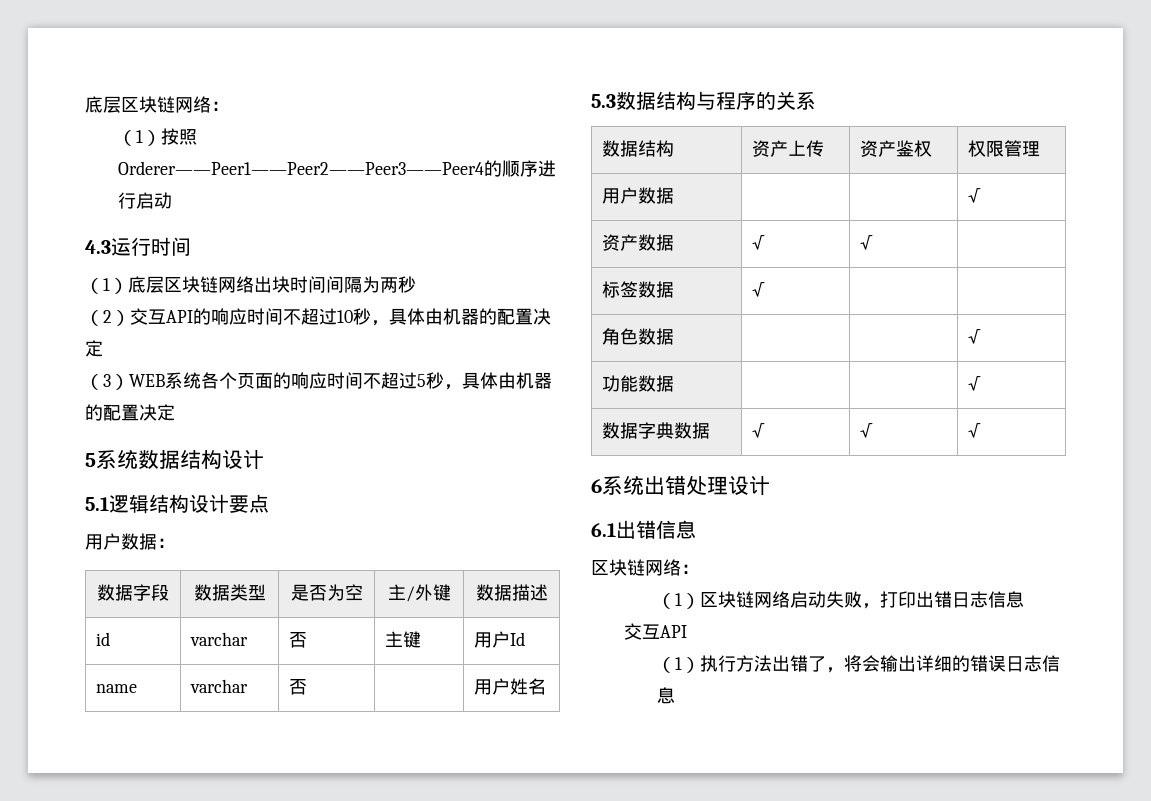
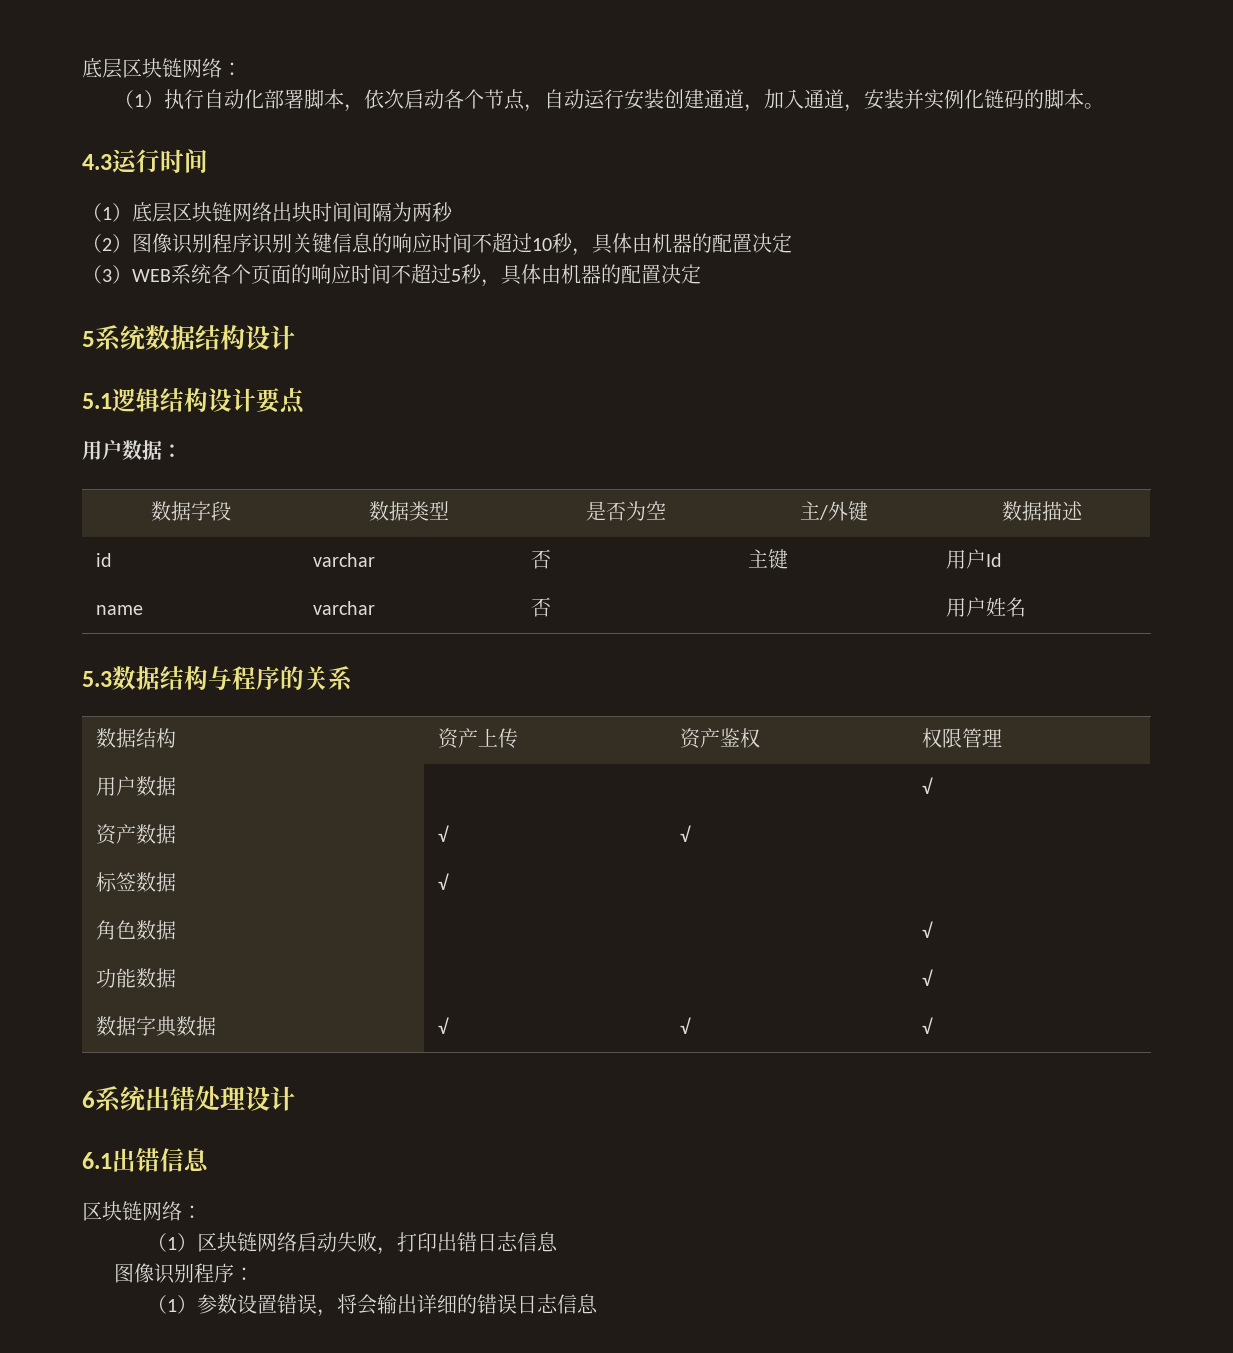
- （1）按照Orderer——Peer1——Peer2——Peer3——Peer4的顺序进行启动
+ （1）执行自动化部署脚本，依次启动各个节点，自动运行安装创建通道，加入通道，安装并实例化链码的脚本。
- （2）交互API的响应时间不超过10秒，具体由机器的配置决定
+ （2）图像识别程序识别关键信息的响应时间不超过10秒，具体由机器的配置决定
  （1）区块链网络启动失败，打印出错日志信息
- 交互API
- （1）执行方法出错了，将会输出详细的错误日志信息
+ 图像识别程序：
+ （1）参数设置错误，将会输出详细的错误日志信息

